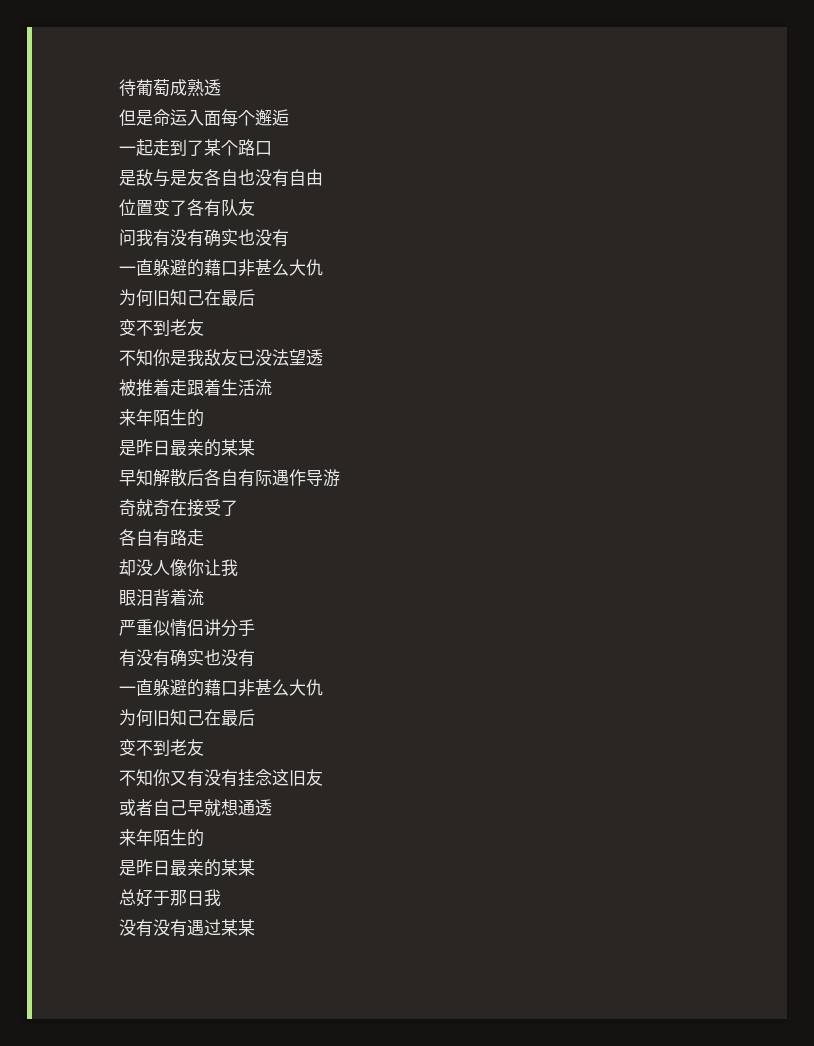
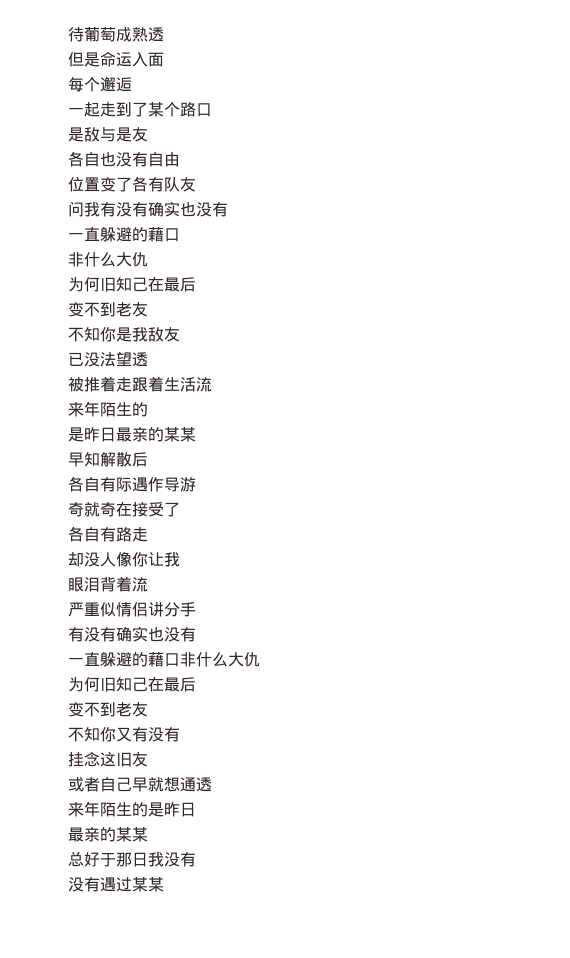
- 但是命运入面每个邂逅
+ 但是命运入面
+ 每个邂逅
- 是敌与是友各自也没有自由
+ 是敌与是友
+ 各自也没有自由
  问我有没有确实也没有
- 一直躲避的藉口非甚么大仇
+ 一直躲避的藉口
+ 非什么大仇
- 不知你是我敌友已没法望透
+ 不知你是我敌友
+ 已没法望透
- 早知解散后各自有际遇作导游
+ 早知解散后
+ 各自有际遇作导游
  严重似情侣讲分手
  有没有确实也没有
- 一直躲避的藉口非甚么大仇
+ 一直躲避的藉口非什么大仇
- 不知你又有没有挂念这旧友
+ 不知你又有没有
+ 挂念这旧友
  或者自己早就想通透
- 来年陌生的
- 是昨日最亲的某某
+ 来年陌生的是昨日
+ 最亲的某某
- 总好于那日我
- 没有没有遇过某某
+ 总好于那日我没有
+ 没有遇过某某

